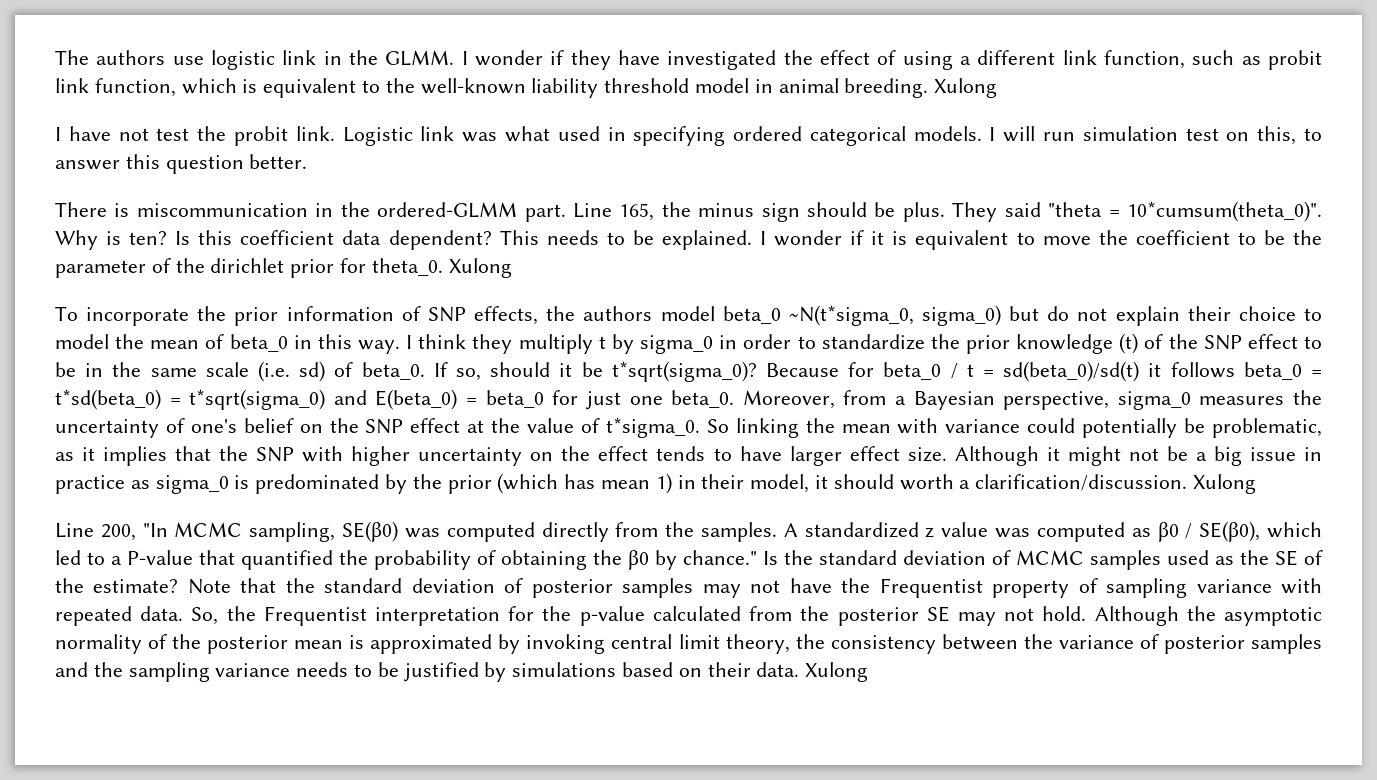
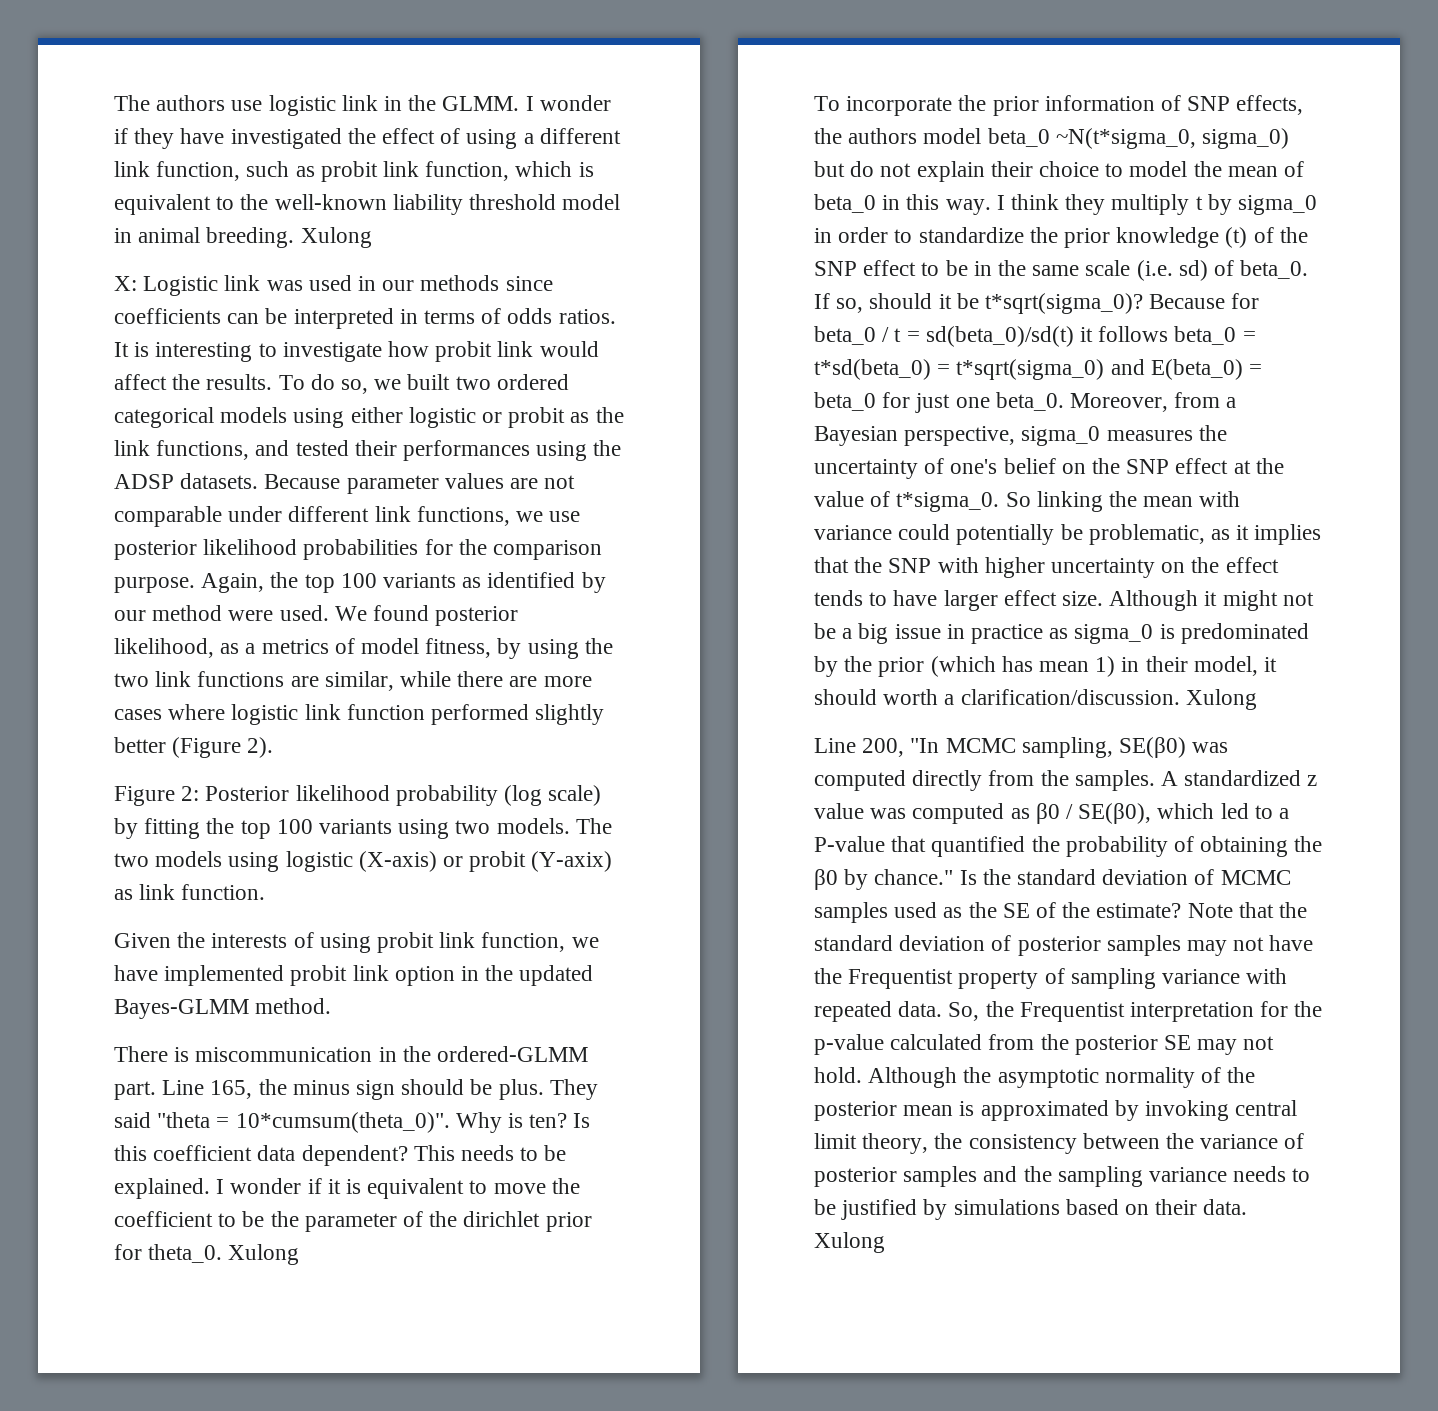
- I have not test the probit link. Logistic link was what used in specifying ordered categorical models. I will run simulation test on this, to answer this question better.
+ X: Logistic link was used in our methods since coefficients can be interpreted in terms of odds ratios. It is interesting to investigate how probit link would affect the results. To do so, we built two ordered categorical models using either logistic or probit as the link functions, and tested their performances using the ADSP datasets. Because parameter values are not comparable under different link functions, we use posterior likelihood probabilities for the comparison purpose. Again, the top 100 variants as identified by our method were used. We found posterior likelihood, as a metrics of model fitness, by using the two link functions are similar, while there are more cases where logistic link function performed slightly better (Figure 2).
+ Figure 2: Posterior likelihood probability (log scale) by fitting the top 100 variants using two models. The two models using logistic (X-axis) or probit (Y-axix) as link function.
+ Given the interests of using probit link function, we have implemented probit link option in the updated Bayes-GLMM method.

